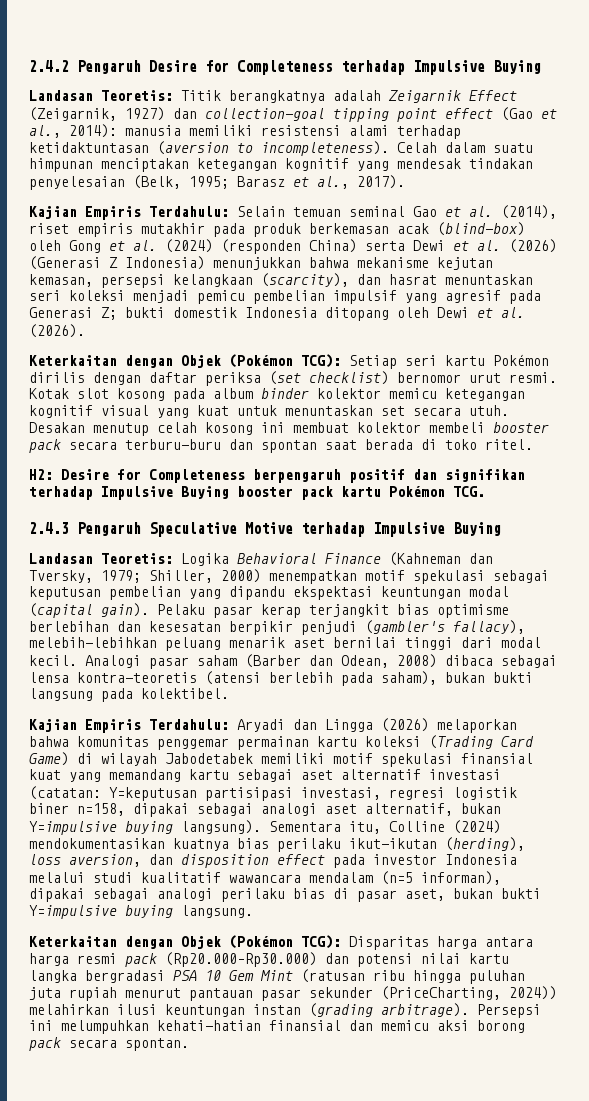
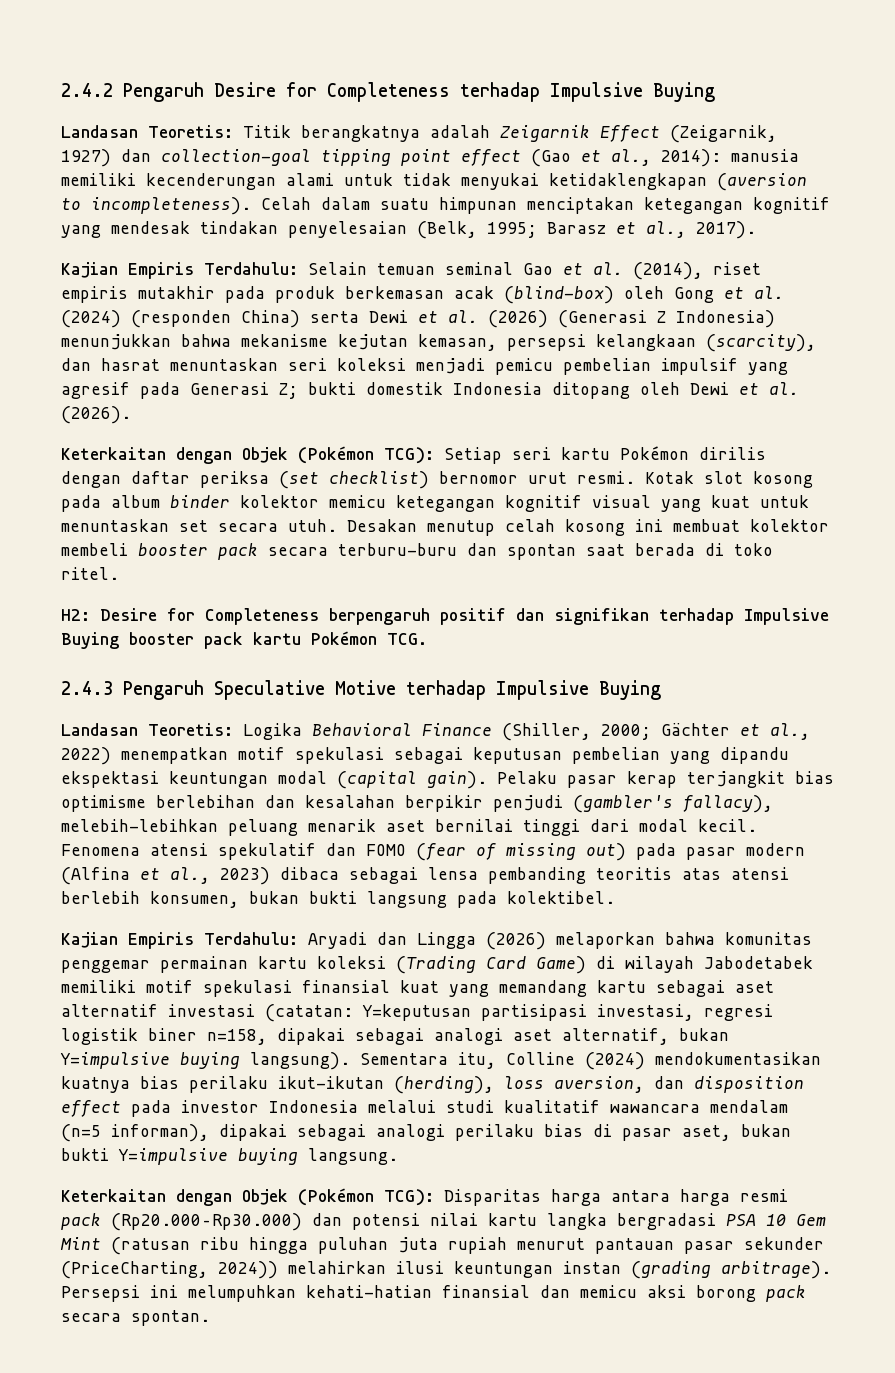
- Landasan Teoretis: Titik berangkatnya adalah Zeigarnik Effect (Zeigarnik, 1927) dan collection-goal tipping point effect (Gao et al., 2014): manusia memiliki resistensi alami terhadap ketidaktuntasan (aversion to incompleteness).
+ Landasan Teoretis: Titik berangkatnya adalah Zeigarnik Effect (Zeigarnik, 1927) dan collection-goal tipping point effect (Gao et al., 2014): manusia memiliki kecenderungan alami untuk tidak menyukai ketidaklengkapan (aversion to incompleteness).
- Landasan Teoretis: Logika Behavioral Finance (Kahneman dan Tversky, 1979; Shiller, 2000) menempatkan motif spekulasi sebagai keputusan pembelian yang dipandu ekspektasi keuntungan modal (capital gain).
+ Landasan Teoretis: Logika Behavioral Finance (Shiller, 2000; Gächter et al., 2022) menempatkan motif spekulasi sebagai keputusan pembelian yang dipandu ekspektasi keuntungan modal (capital gain).
- Pelaku pasar kerap terjangkit bias optimisme berlebihan dan kesesatan berpikir penjudi (gambler's fallacy), melebih-lebihkan peluang menarik aset bernilai tinggi dari modal kecil.
+ Pelaku pasar kerap terjangkit bias optimisme berlebihan dan kesalahan berpikir penjudi (gambler's fallacy), melebih-lebihkan peluang menarik aset bernilai tinggi dari modal kecil.
- Analogi pasar saham (Barber dan Odean, 2008) dibaca sebagai lensa kontra-teoretis (atensi berlebih pada saham), bukan bukti langsung pada kolektibel.
+ Fenomena atensi spekulatif dan FOMO (fear of missing out) pada pasar modern (Alfina et al., 2023) dibaca sebagai lensa pembanding teoritis atas atensi berlebih konsumen, bukan bukti langsung pada kolektibel.

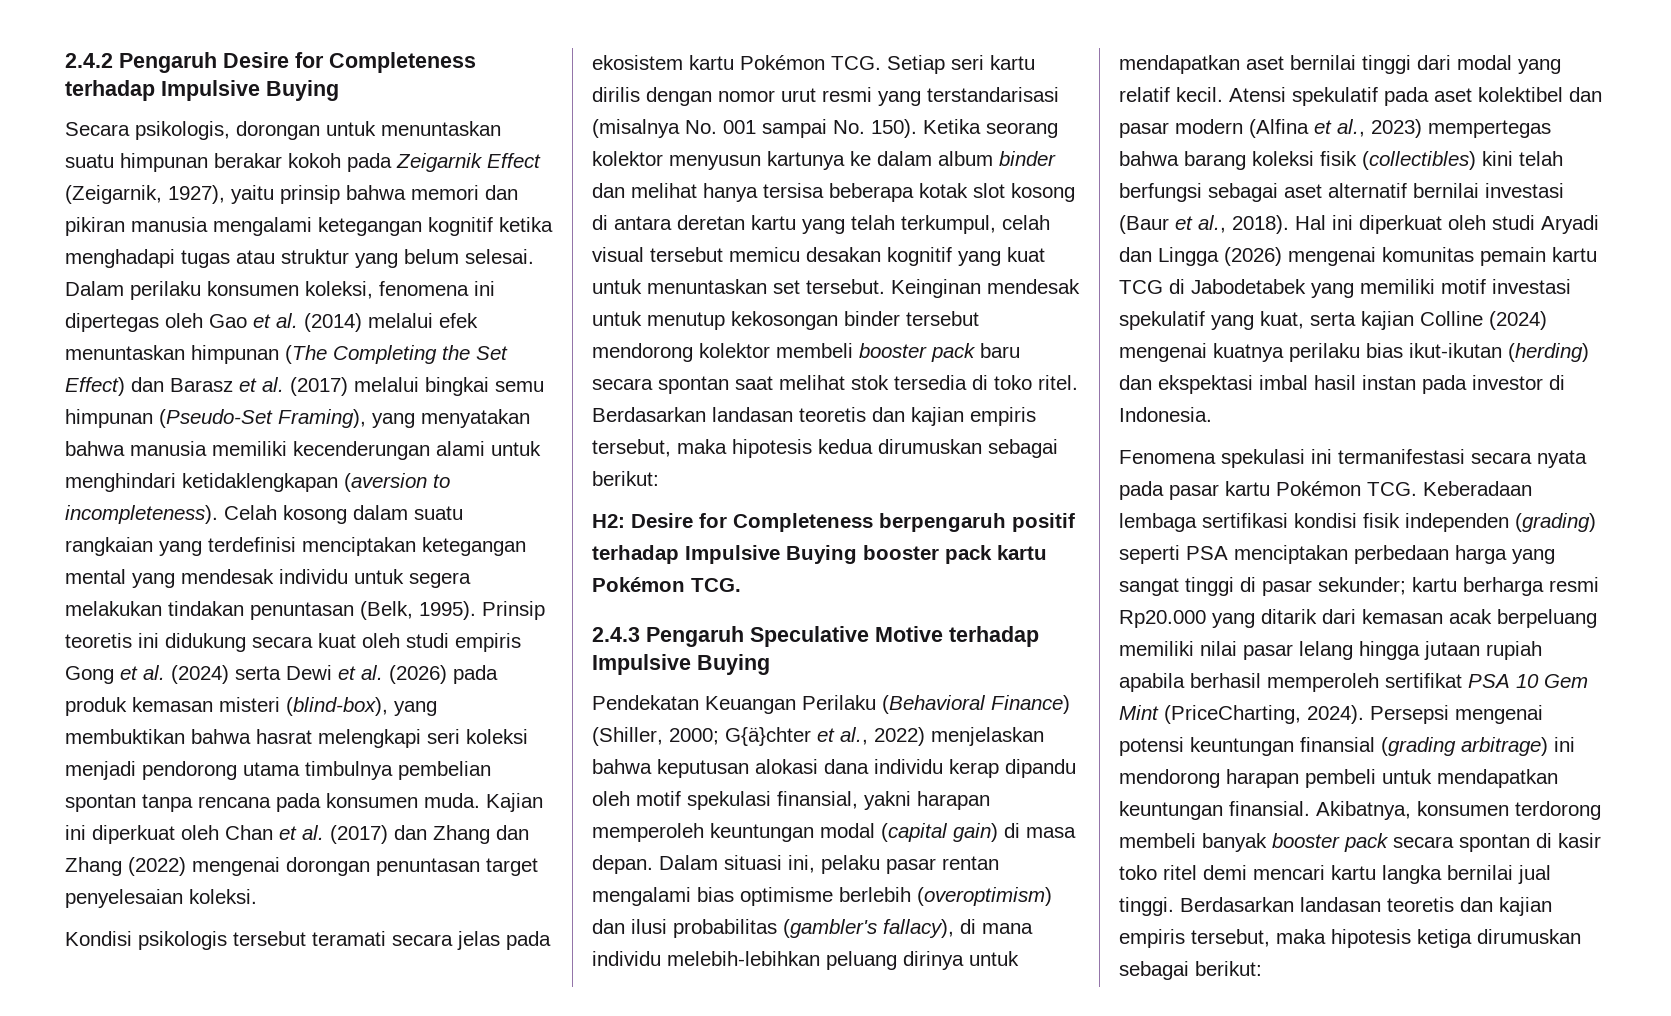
- Landasan Teoretis: Titik berangkatnya adalah Zeigarnik Effect (Zeigarnik, 1927) dan collection-goal tipping point effect (Gao et al., 2014): manusia memiliki kecenderungan alami untuk tidak menyukai ketidaklengkapan (aversion to incompleteness).
+ Secara psikologis, dorongan untuk menuntaskan suatu himpunan berakar kokoh pada Zeigarnik Effect (Zeigarnik, 1927), yaitu prinsip bahwa memori dan pikiran manusia mengalami ketegangan kognitif ketika menghadapi tugas atau struktur yang belum selesai. Dalam perilaku konsumen koleksi, fenomena ini dipertegas oleh Gao et al. (2014) melalui efek menuntaskan himpunan (The Completing the Set Effect) dan Barasz et al. (2017) melalui bingkai semu himpunan (Pseudo-Set Framing), yang menyatakan bahwa manusia memiliki kecenderungan alami untuk menghindari ketidaklengkapan (aversion to incompleteness).
- Celah dalam suatu himpunan menciptakan ketegangan kognitif yang mendesak tindakan penyelesaian (Belk, 1995; Barasz et al., 2017).
- Kajian Empiris Terdahulu: Selain temuan seminal Gao et al. (2014), riset empiris mutakhir pada produk berkemasan acak (blind-box) oleh Gong et al. (2024) (responden China) serta Dewi et al. (2026) (Generasi Z Indonesia) menunjukkan bahwa mekanisme kejutan kemasan, persepsi kelangkaan (scarcity), dan hasrat menuntaskan seri koleksi menjadi pemicu pembelian impulsif yang agresif pada Generasi Z; bukti domestik Indonesia ditopang oleh Dewi et al. (2026).
- Keterkaitan dengan Objek (Pokémon TCG): Setiap seri kartu Pokémon dirilis dengan daftar periksa (set checklist) bernomor urut resmi. Kotak slot kosong pada album binder kolektor memicu ketegangan kognitif visual yang kuat untuk menuntaskan set secara utuh. Desakan menutup celah kosong ini membuat kolektor membeli booster pack secara terburu-buru dan spontan saat berada di toko ritel.
+ Celah kosong dalam suatu rangkaian yang terdefinisi menciptakan ketegangan mental yang mendesak individu untuk segera melakukan tindakan penuntasan (Belk, 1995). Prinsip teoretis ini didukung secara kuat oleh studi empiris Gong et al. (2024) serta Dewi et al. (2026) pada produk kemasan misteri (blind-box), yang membuktikan bahwa hasrat melengkapi seri koleksi menjadi pendorong utama timbulnya pembelian spontan tanpa rencana pada konsumen muda. Kajian ini diperkuat oleh Chan et al. (2017) dan Zhang dan Zhang (2022) mengenai dorongan penuntasan target penyelesaian koleksi.
+ Kondisi psikologis tersebut teramati secara jelas pada ekosistem kartu Pokémon TCG. Setiap seri kartu dirilis dengan nomor urut resmi yang terstandarisasi (misalnya No. 001 sampai No. 150). Ketika seorang kolektor menyusun kartunya ke dalam album binder dan melihat hanya tersisa beberapa kotak slot kosong di antara deretan kartu yang telah terkumpul, celah visual tersebut memicu desakan kognitif yang kuat untuk menuntaskan set tersebut. Keinginan mendesak untuk menutup kekosongan binder tersebut mendorong kolektor membeli booster pack baru secara spontan saat melihat stok tersedia di toko ritel. Berdasarkan landasan teoretis dan kajian empiris tersebut, maka hipotesis kedua dirumuskan sebagai berikut:
- H2: Desire for Completeness berpengaruh positif dan signifikan terhadap Impulsive Buying booster pack kartu Pokémon TCG.
+ H2: Desire for Completeness berpengaruh positif terhadap Impulsive Buying booster pack kartu Pokémon TCG.
- Landasan Teoretis: Logika Behavioral Finance (Shiller, 2000; Gächter et al., 2022) menempatkan motif spekulasi sebagai keputusan pembelian yang dipandu ekspektasi keuntungan modal (capital gain). Pelaku pasar kerap terjangkit bias optimisme berlebihan dan kesalahan berpikir penjudi (gambler's fallacy), melebih-lebihkan peluang menarik aset bernilai tinggi dari modal kecil. Fenomena atensi spekulatif dan FOMO (fear of missing out) pada pasar modern (Alfina et al., 2023) dibaca sebagai lensa pembanding teoritis atas atensi berlebih konsumen, bukan bukti langsung pada kolektibel.
- Kajian Empiris Terdahulu: Aryadi dan Lingga (2026) melaporkan bahwa komunitas penggemar permainan kartu koleksi (Trading Card Game) di wilayah Jabodetabek memiliki motif spekulasi finansial kuat yang memandang kartu sebagai aset alternatif investasi (catatan: Y=keputusan partisipasi investasi, regresi logistik biner n=158, dipakai sebagai analogi aset alternatif, bukan Y=impulsive buying langsung). Sementara itu, Colline (2024) mendokumentasikan kuatnya bias perilaku ikut-ikutan (herding), loss aversion, dan disposition effect pada investor Indonesia melalui studi kualitatif wawancara mendalam (n=5 informan), dipakai sebagai analogi perilaku bias di pasar aset, bukan bukti Y=impulsive buying langsung.
- Keterkaitan dengan Objek (Pokémon TCG): Disparitas harga antara harga resmi pack (Rp20.000–Rp30.000) dan potensi nilai kartu langka bergradasi PSA 10 Gem Mint (ratusan ribu hingga puluhan juta rupiah menurut pantauan pasar sekunder (PriceCharting, 2024)) melahirkan ilusi keuntungan instan (grading arbitrage). Persepsi ini melumpuhkan kehati-hatian finansial dan memicu aksi borong pack secara spontan.
+ Pendekatan Keuangan Perilaku (Behavioral Finance) (Shiller, 2000; G{ä}chter et al., 2022) menjelaskan bahwa keputusan alokasi dana individu kerap dipandu oleh motif spekulasi finansial, yakni harapan memperoleh keuntungan modal (capital gain) di masa depan. Dalam situasi ini, pelaku pasar rentan mengalami bias optimisme berlebih (overoptimism) dan ilusi probabilitas (gambler's fallacy), di mana individu melebih-lebihkan peluang dirinya untuk mendapatkan aset bernilai tinggi dari modal yang relatif kecil. Atensi spekulatif pada aset kolektibel dan pasar modern (Alfina et al., 2023) mempertegas bahwa barang koleksi fisik (collectibles) kini telah berfungsi sebagai aset alternatif bernilai investasi (Baur et al., 2018). Hal ini diperkuat oleh studi Aryadi dan Lingga (2026) mengenai komunitas pemain kartu TCG di Jabodetabek yang memiliki motif investasi spekulatif yang kuat, serta kajian Colline (2024) mengenai kuatnya perilaku bias ikut-ikutan (herding) dan ekspektasi imbal hasil instan pada investor di Indonesia.
+ Fenomena spekulasi ini termanifestasi secara nyata pada pasar kartu Pokémon TCG. Keberadaan lembaga sertifikasi kondisi fisik independen (grading) seperti PSA menciptakan perbedaan harga yang sangat tinggi di pasar sekunder; kartu berharga resmi Rp20.000 yang ditarik dari kemasan acak berpeluang memiliki nilai pasar lelang hingga jutaan rupiah apabila berhasil memperoleh sertifikat PSA 10 Gem Mint (PriceCharting, 2024). Persepsi mengenai potensi keuntungan finansial (grading arbitrage) ini mendorong harapan pembeli untuk mendapatkan keuntungan finansial. Akibatnya, konsumen terdorong membeli banyak booster pack secara spontan di kasir toko ritel demi mencari kartu langka bernilai jual tinggi. Berdasarkan landasan teoretis dan kajian empiris tersebut, maka hipotesis ketiga dirumuskan sebagai berikut:

